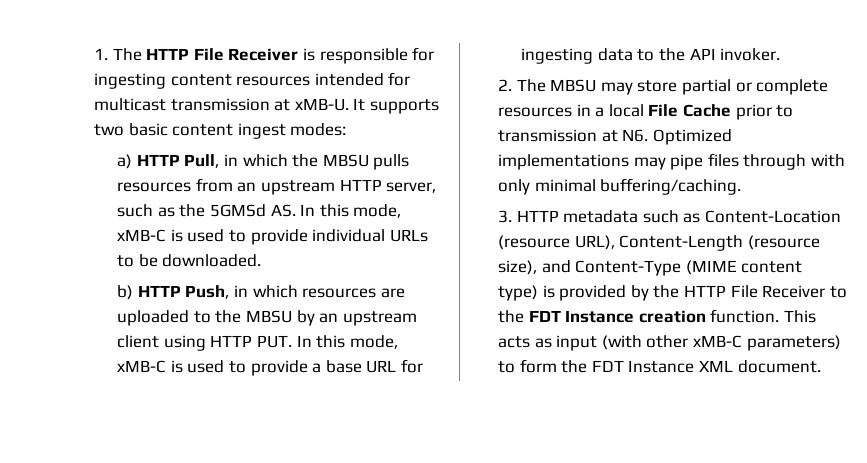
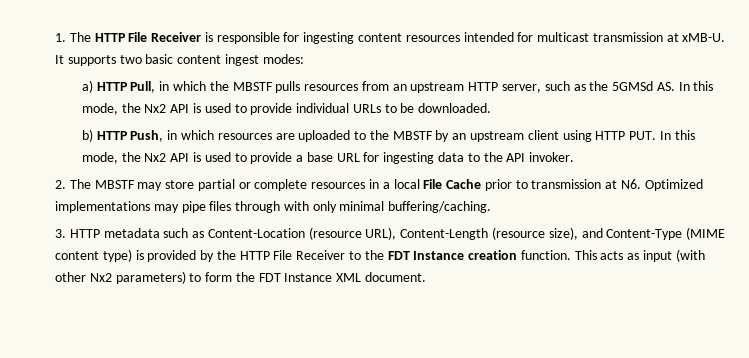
- a) HTTP Pull, in which the MBSU pulls resources from an upstream HTTP server, such as the 5GMSd AS. In this mode, xMB-C is used to provide individual URLs to be downloaded.
+ a) HTTP Pull, in which the MBSTF pulls resources from an upstream HTTP server, such as the 5GMSd AS. In this mode, the Nx2 API is used to provide individual URLs to be downloaded.
- b) HTTP Push, in which resources are uploaded to the MBSU by an upstream client using HTTP PUT. In this mode, xMB-C is used to provide a base URL for ingesting data to the API invoker.
+ b) HTTP Push, in which resources are uploaded to the MBSTF by an upstream client using HTTP PUT. In this mode, the Nx2 API is used to provide a base URL for ingesting data to the API invoker.
- 2. The MBSU may store partial or complete resources in a local File Cache prior to transmission at N6. Optimized implementations may pipe files through with only minimal buffering/caching.
+ 2. The MBSTF may store partial or complete resources in a local File Cache prior to transmission at N6. Optimized implementations may pipe files through with only minimal buffering/caching.
- This acts as input (with other xMB-C parameters) to form the FDT Instance XML document.
+ This acts as input (with other Nx2 parameters) to form the FDT Instance XML document.

